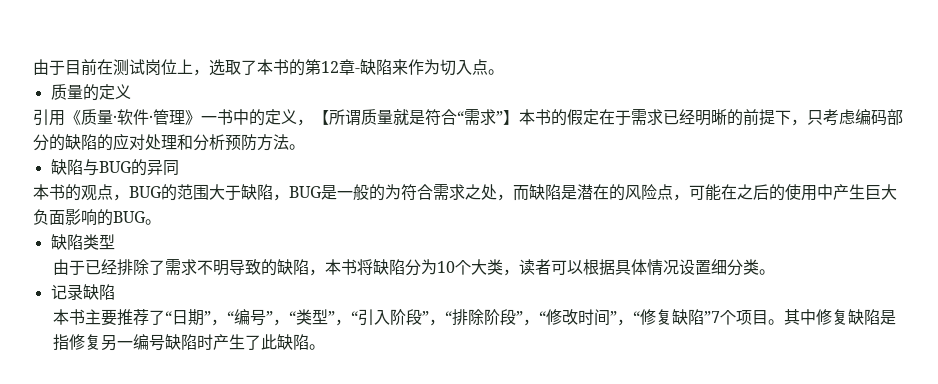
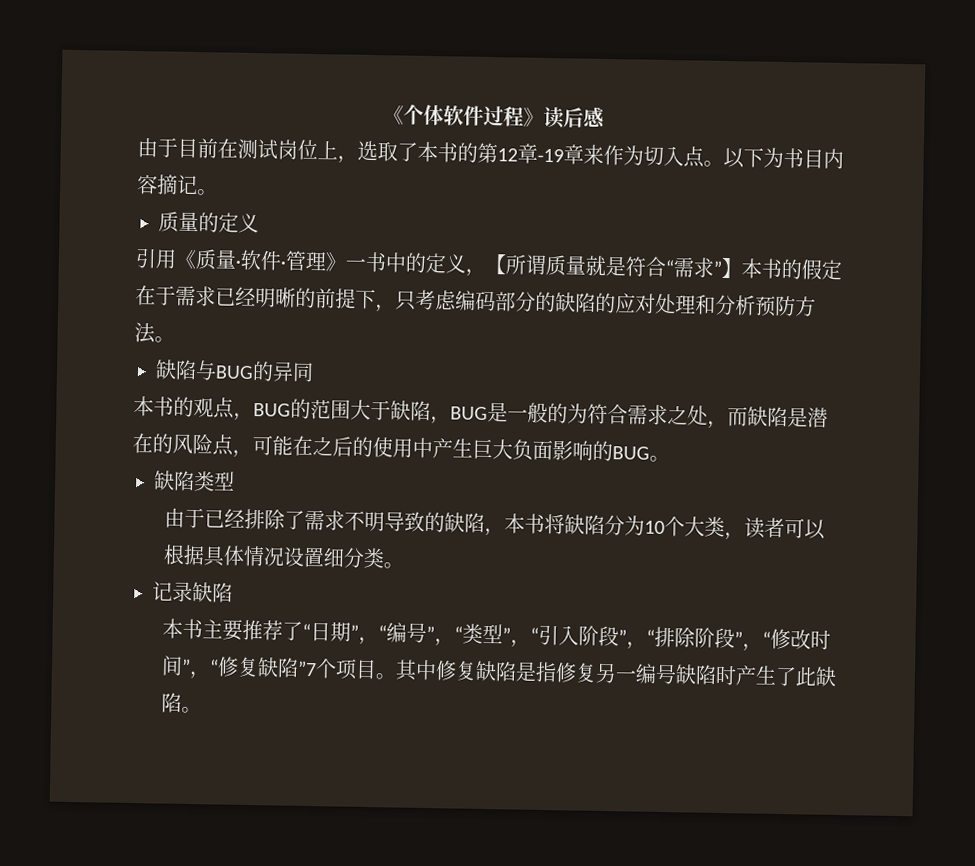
+ 《个体软件过程》读后感
- 由于目前在测试岗位上，选取了本书的第12章-缺陷来作为切入点。
+ 由于目前在测试岗位上，选取了本书的第12章-19章来作为切入点。以下为书目内容摘记。

